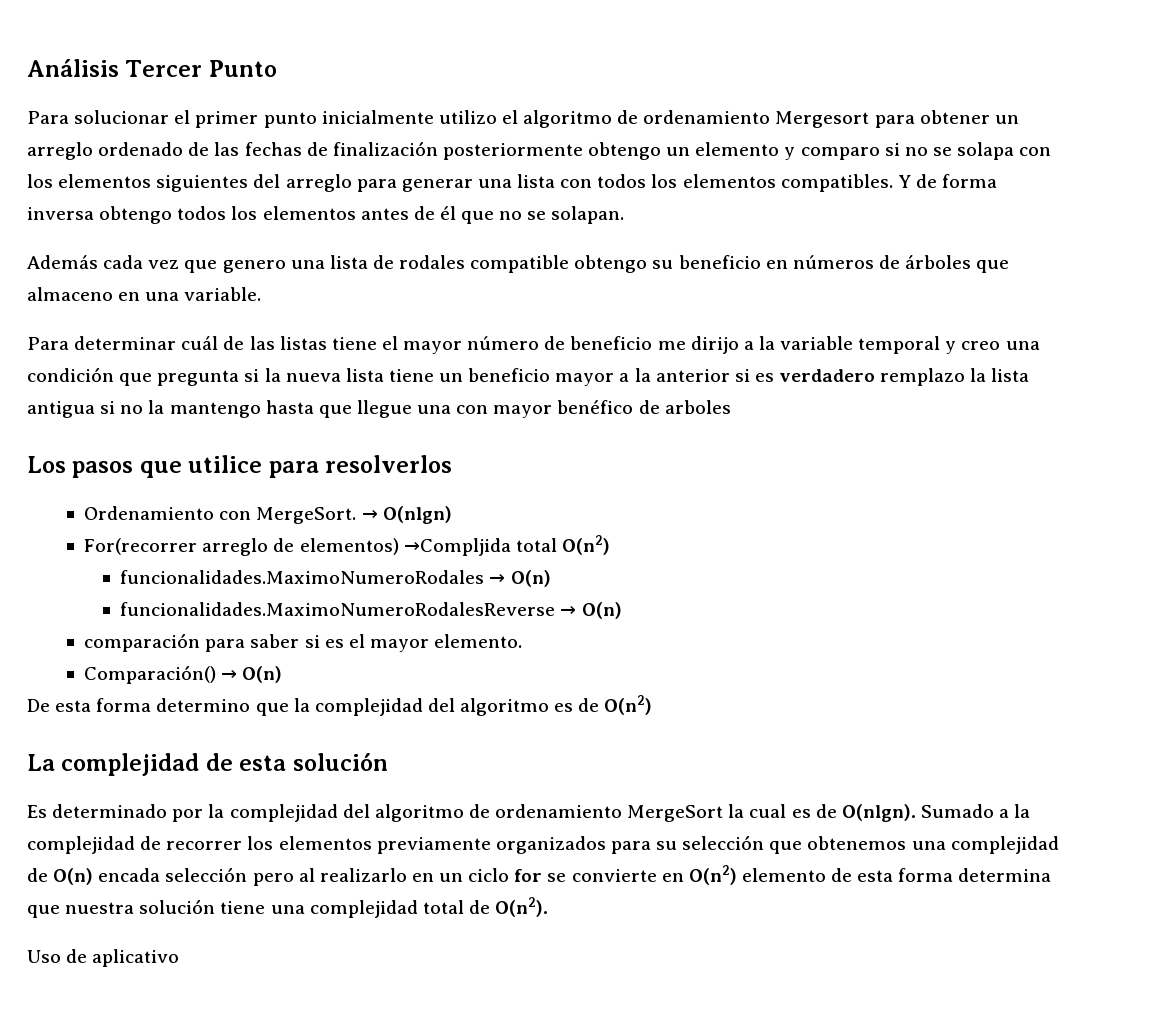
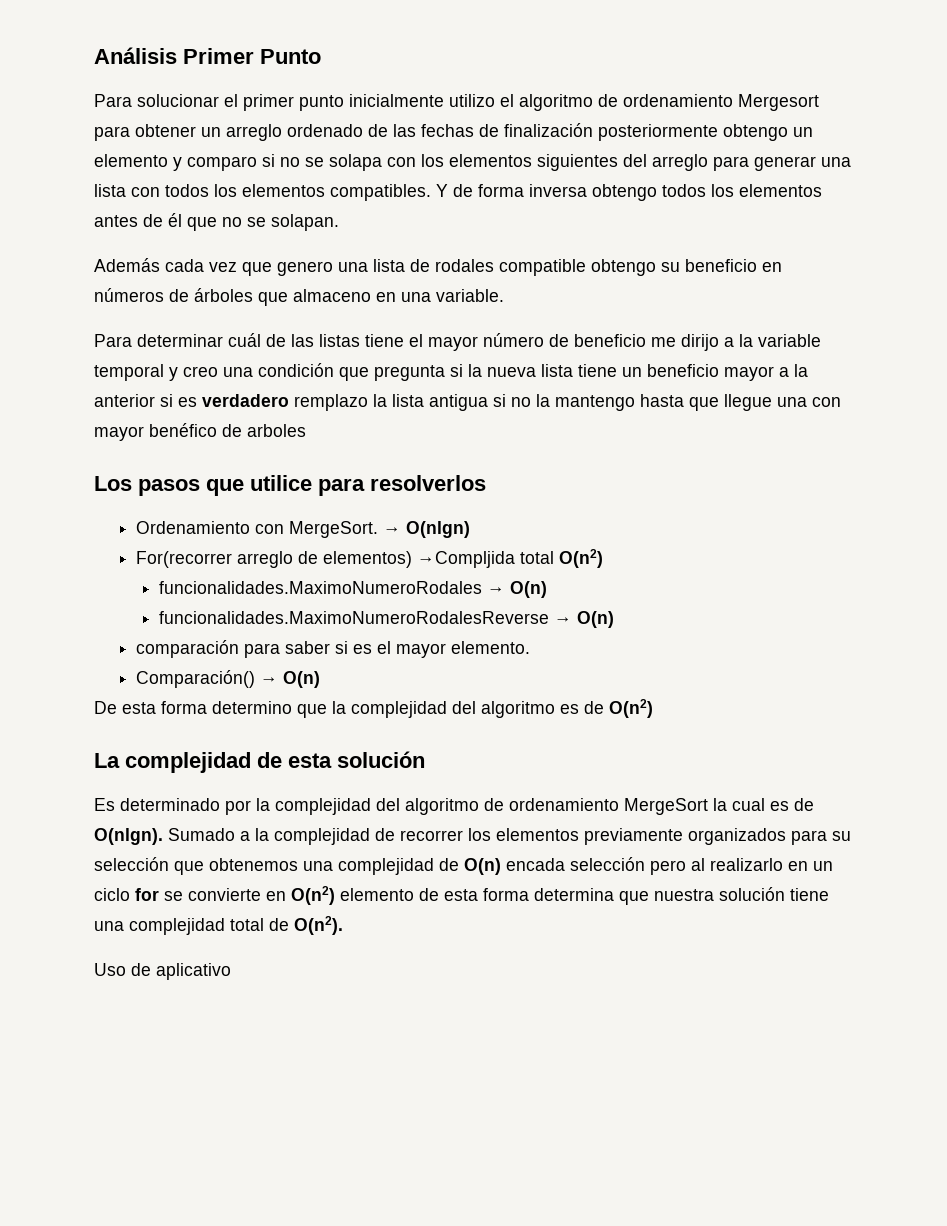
- Análisis Tercer Punto
+ Análisis Primer Punto

